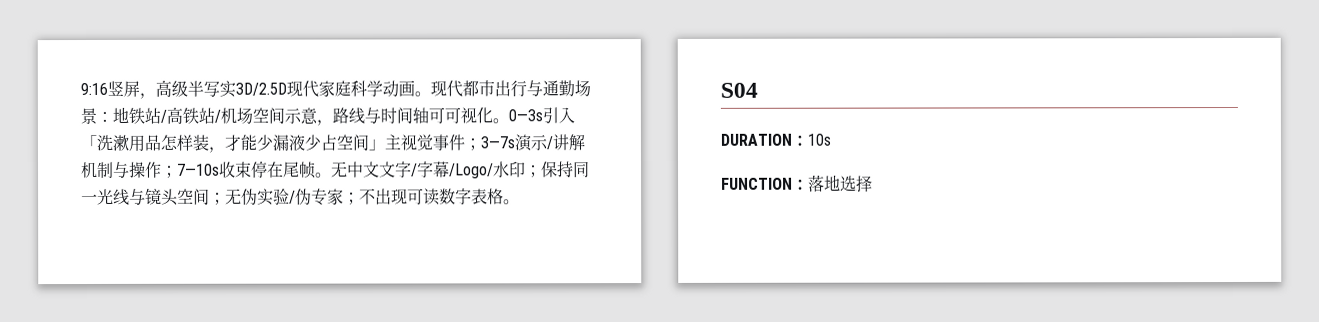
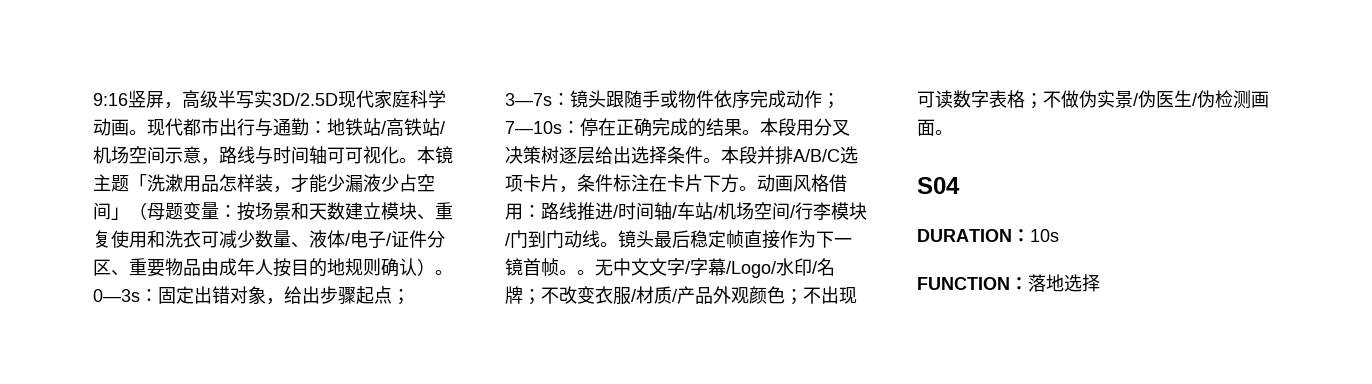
- 现代都市出行与通勤场景：地铁站/高铁站/机场空间示意，路线与时间轴可可视化。
+ 现代都市出行与通勤：地铁站/高铁站/机场空间示意，路线与时间轴可可视化。
- 0—3s引入「洗漱用品怎样装，才能少漏液少占空间」主视觉事件；3—7s演示/讲解机制与操作；7—10s收束停在尾帧。
+ 本镜主题「洗漱用品怎样装，才能少漏液少占空间」（母题变量：按场景和天数建立模块、重复使用和洗衣可减少数量、液体/电子/证件分区、重要物品由成年人按目的地规则确认）。0—3s：固定出错对象，给出步骤起点；3—7s：镜头跟随手或物件依序完成动作；7—10s：停在正确完成的结果。本段用分叉决策树逐层给出选择条件。本段并排A/B/C选项卡片，条件标注在卡片下方。动画风格借用：路线推进/时间轴/车站/机场空间/行李模块/门到门动线。镜头最后稳定帧直接作为下一镜首帧。。
- 无中文文字/字幕/Logo/水印；保持同一光线与镜头空间；无伪实验/伪专家；不出现可读数字表格。
+ 无中文文字/字幕/Logo/水印/名牌；不改变衣服/材质/产品外观颜色；不出现可读数字表格；不做伪实景/伪医生/伪检测画面。

